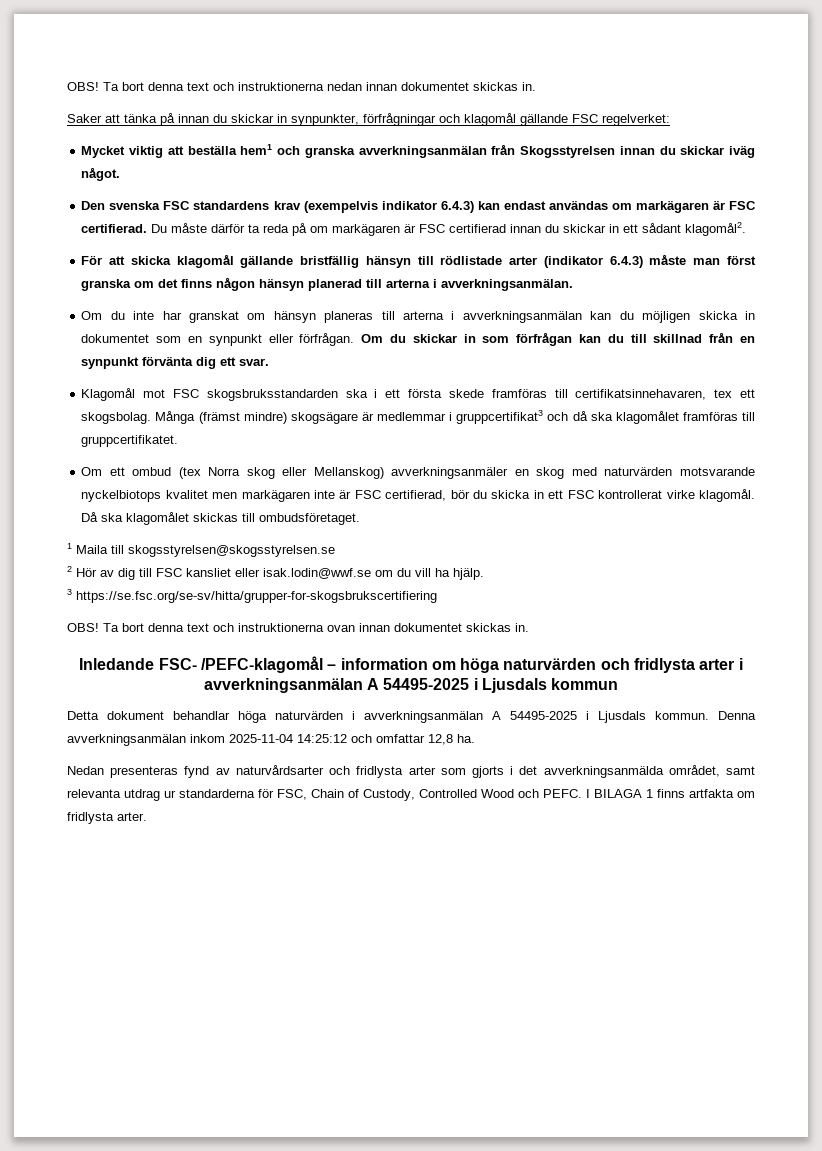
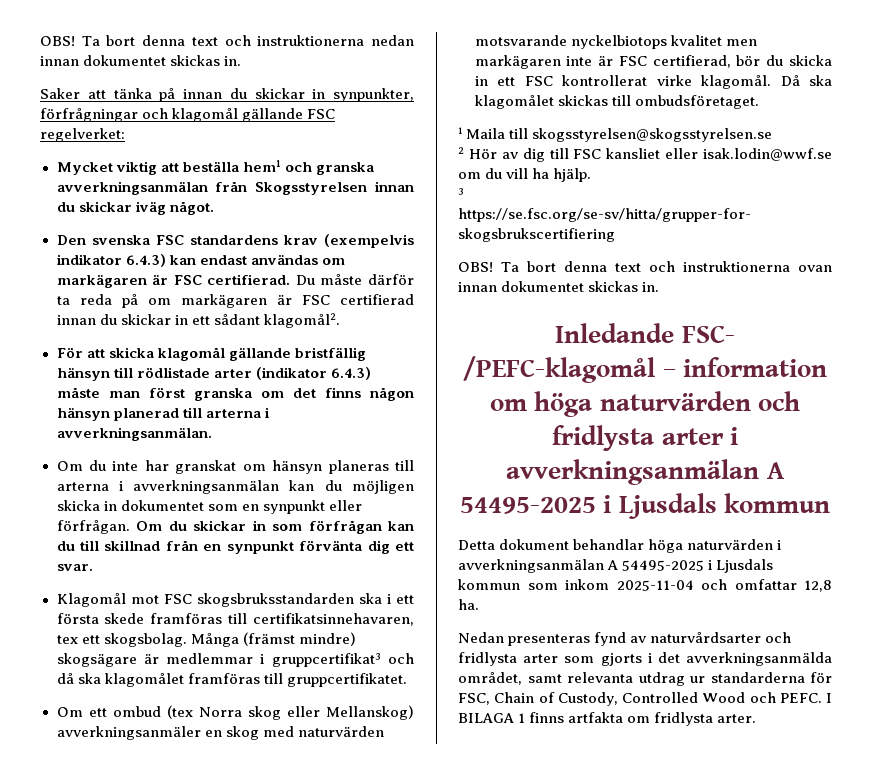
- Detta dokument behandlar höga naturvärden i avverkningsanmälan A 54495-2025 i Ljusdals kommun. Denna avverkningsanmälan inkom 2025-11-04 14:25:12 och omfattar 12,8 ha.
+ Detta dokument behandlar höga naturvärden i avverkningsanmälan A 54495-2025 i Ljusdals kommun som inkom 2025-11-04 och omfattar 12,8 ha.

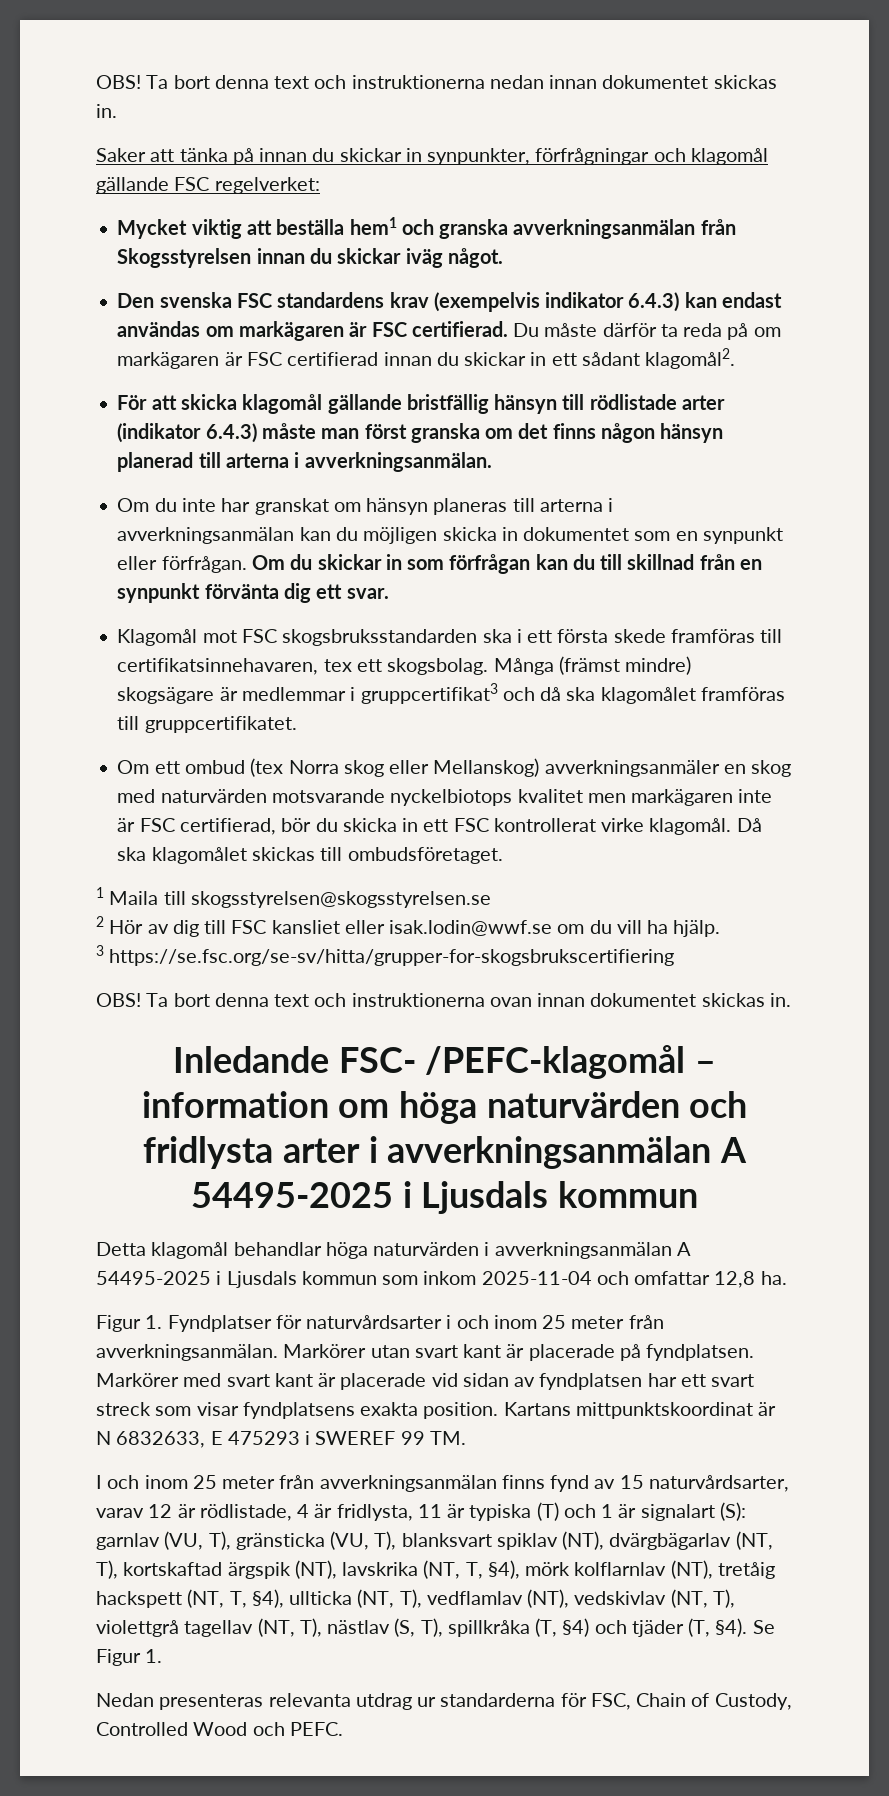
- Detta dokument behandlar höga naturvärden i avverkningsanmälan A 54495-2025 i Ljusdals kommun som inkom 2025-11-04 och omfattar 12,8 ha.
+ Detta klagomål behandlar höga naturvärden i avverkningsanmälan A 54495-2025 i Ljusdals kommun som inkom 2025-11-04 och omfattar 12,8 ha.
- Nedan presenteras fynd av naturvårdsarter och fridlysta arter som gjorts i det avverkningsanmälda området, samt relevanta utdrag ur standarderna för FSC, Chain of Custody, Controlled Wood och PEFC. I BILAGA 1 finns artfakta om fridlysta arter.
+ Figur 1. Fyndplatser för naturvårdsarter i och inom 25 meter från avverkningsanmälan. Markörer utan svart kant är placerade på fyndplatsen. Markörer med svart kant är placerade vid sidan av fyndplatsen har ett svart streck som visar fyndplatsens exakta position. Kartans mittpunktskoordinat är N 6832633, E 475293 i SWEREF 99 TM.
+ I och inom 25 meter från avverkningsanmälan finns fynd av 15 naturvårdsarter, varav 12 är rödlistade, 4 är fridlysta, 11 är typiska (T) och 1 är signalart (S): garnlav (VU, T), gränsticka (VU, T), blanksvart spiklav (NT), dvärgbägarlav (NT, T), kortskaftad ärgspik (NT), lavskrika (NT, T, §4), mörk kolflarnlav (NT), tretåig hackspett (NT, T, §4), ullticka (NT, T), vedflamlav (NT), vedskivlav (NT, T), violettgrå tagellav (NT, T), nästlav (S, T), spillkråka (T, §4) och tjäder (T, §4). Se Figur 1.
+ Nedan presenteras relevanta utdrag ur standarderna för FSC, Chain of Custody, Controlled Wood och PEFC.

